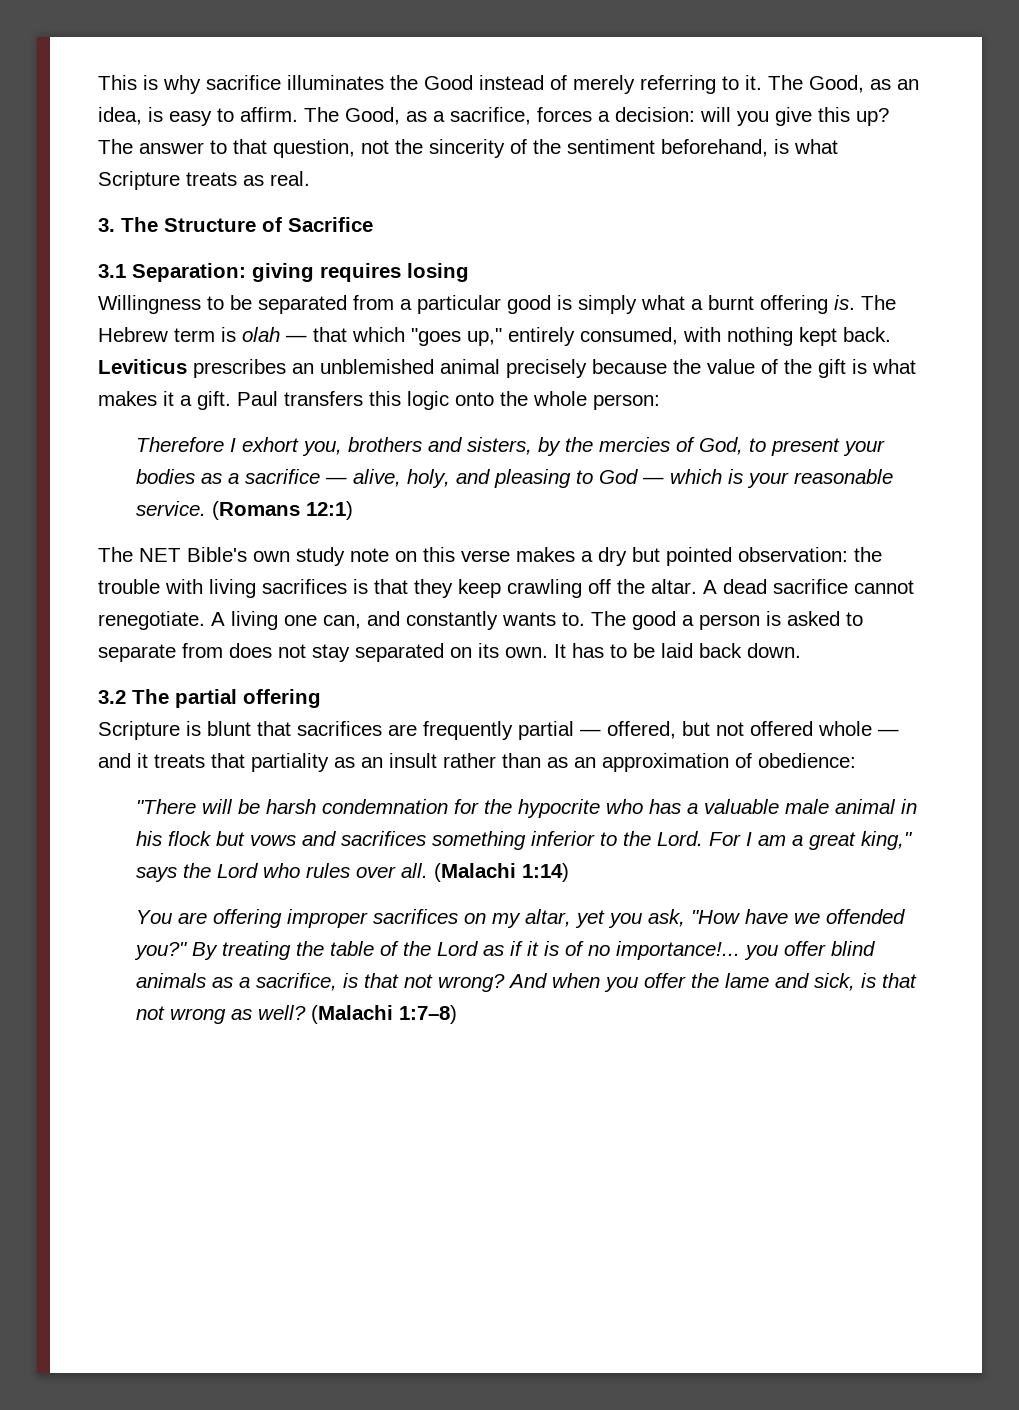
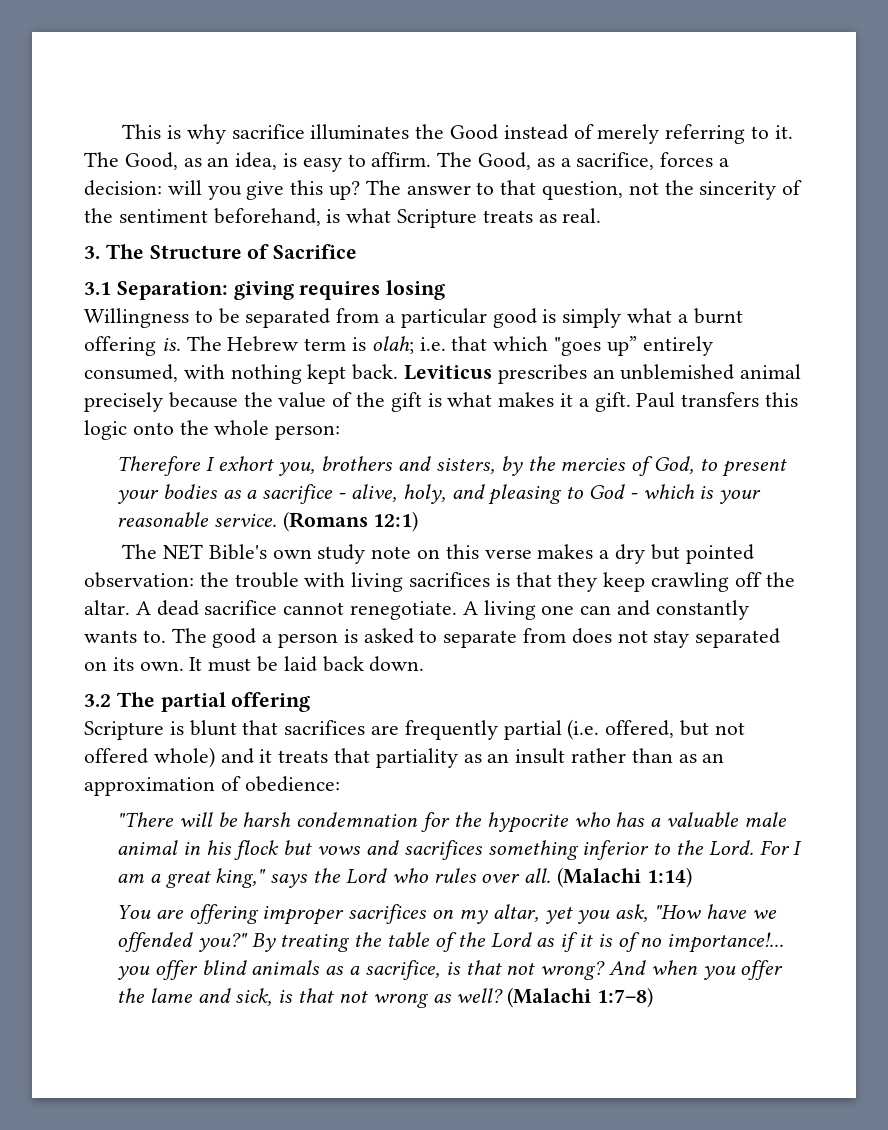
- The Hebrew term is olah — that which "goes up," entirely consumed, with nothing kept back.
+ The Hebrew term is olah; i.e. that which "goes up” entirely consumed, with nothing kept back.
- Therefore I exhort you, brothers and sisters, by the mercies of God, to present your bodies as a sacrifice — alive, holy, and pleasing to God — which is your reasonable service.
+ Therefore I exhort you, brothers and sisters, by the mercies of God, to present your bodies as a sacrifice - alive, holy, and pleasing to God - which is your reasonable service.
- A living one can, and constantly wants to.
+ A living one can and constantly wants to.
- It has to be laid back down.
+ It must be laid back down.
- Scripture is blunt that sacrifices are frequently partial — offered, but not offered whole — and it treats that partiality as an insult rather than as an approximation of obedience:
+ Scripture is blunt that sacrifices are frequently partial (i.e. offered, but not offered whole) and it treats that partiality as an insult rather than as an approximation of obedience:

